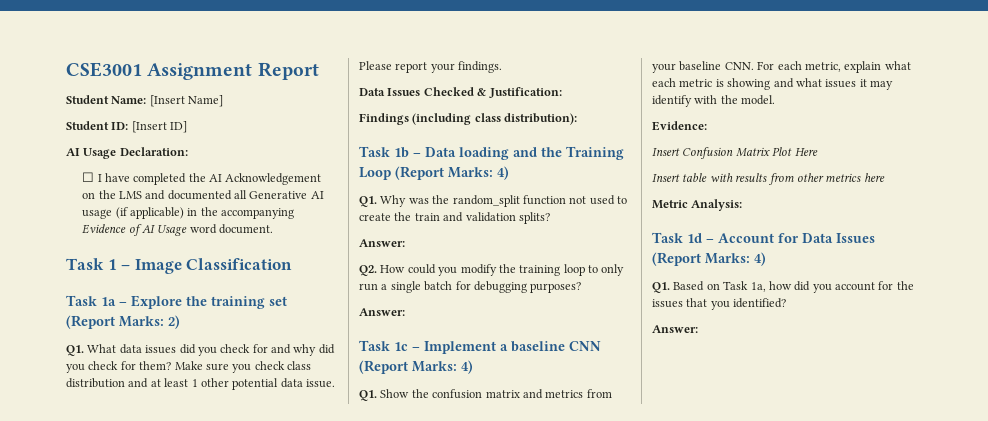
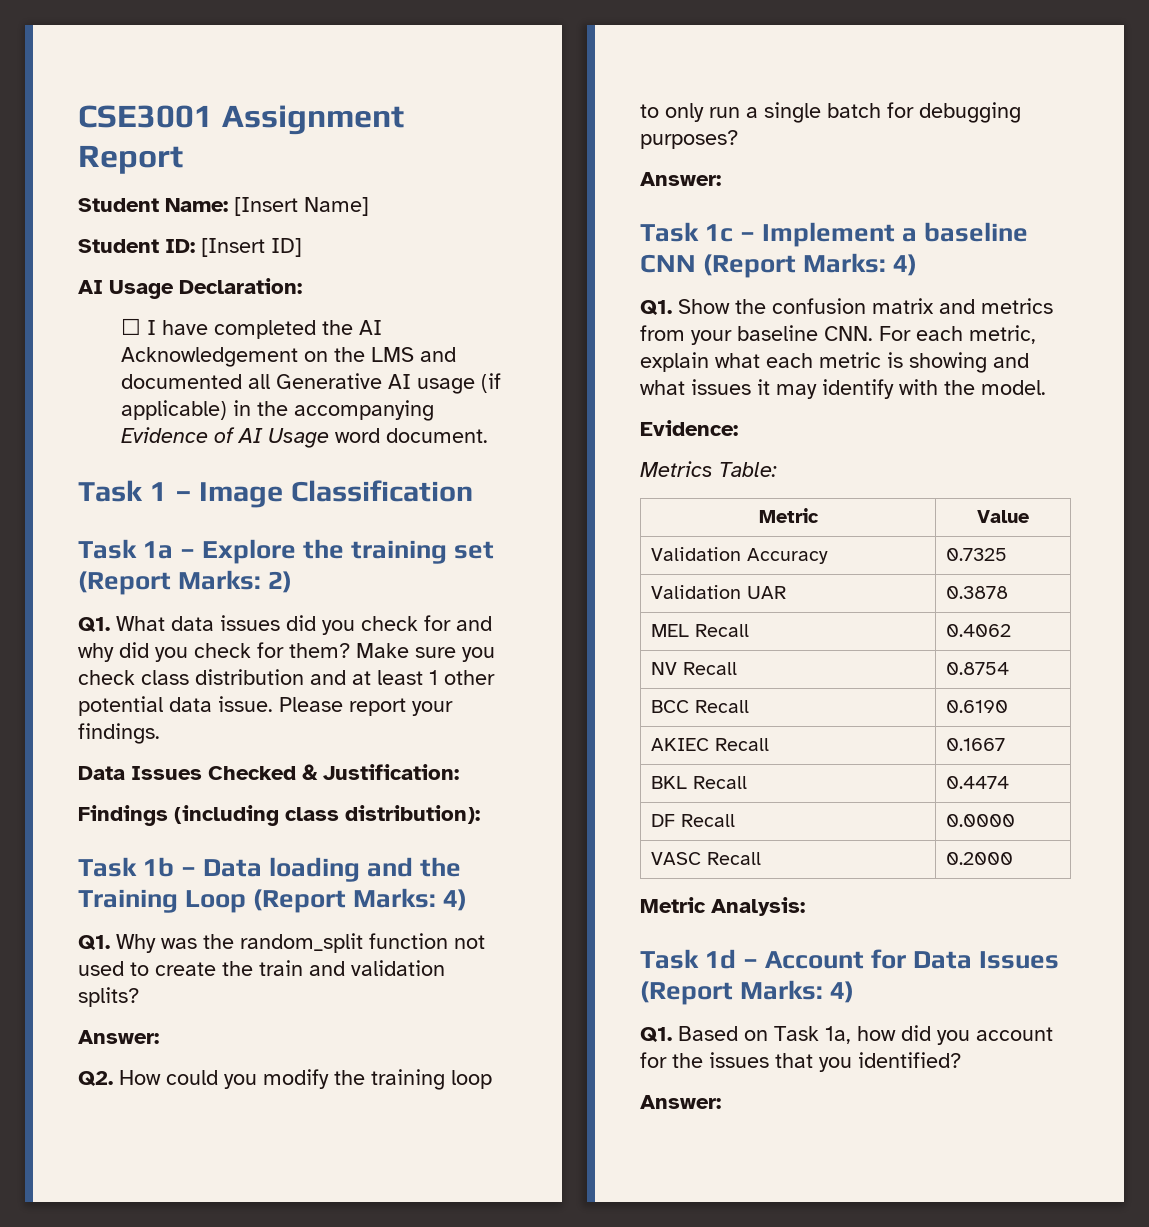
- Insert Confusion Matrix Plot Here
- Insert table with results from other metrics here
+ Metrics Table:
+ Metric | Value
+ Validation Accuracy | 0.7325
+ Validation UAR | 0.3878
+ MEL Recall | 0.4062
+ NV Recall | 0.8754
+ BCC Recall | 0.6190
+ AKIEC Recall | 0.1667
+ BKL Recall | 0.4474
+ DF Recall | 0.0000
+ VASC Recall | 0.2000

